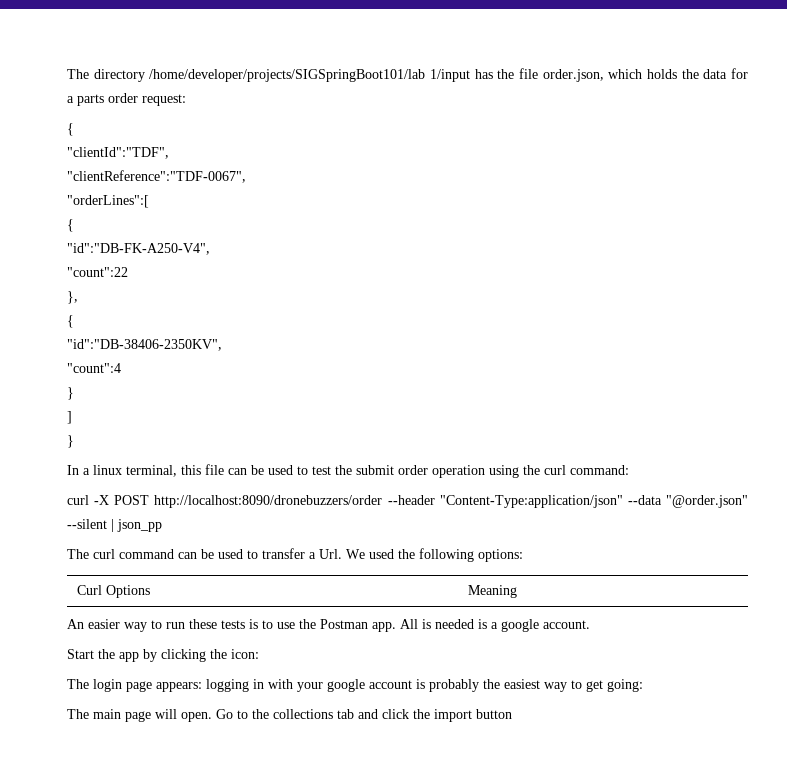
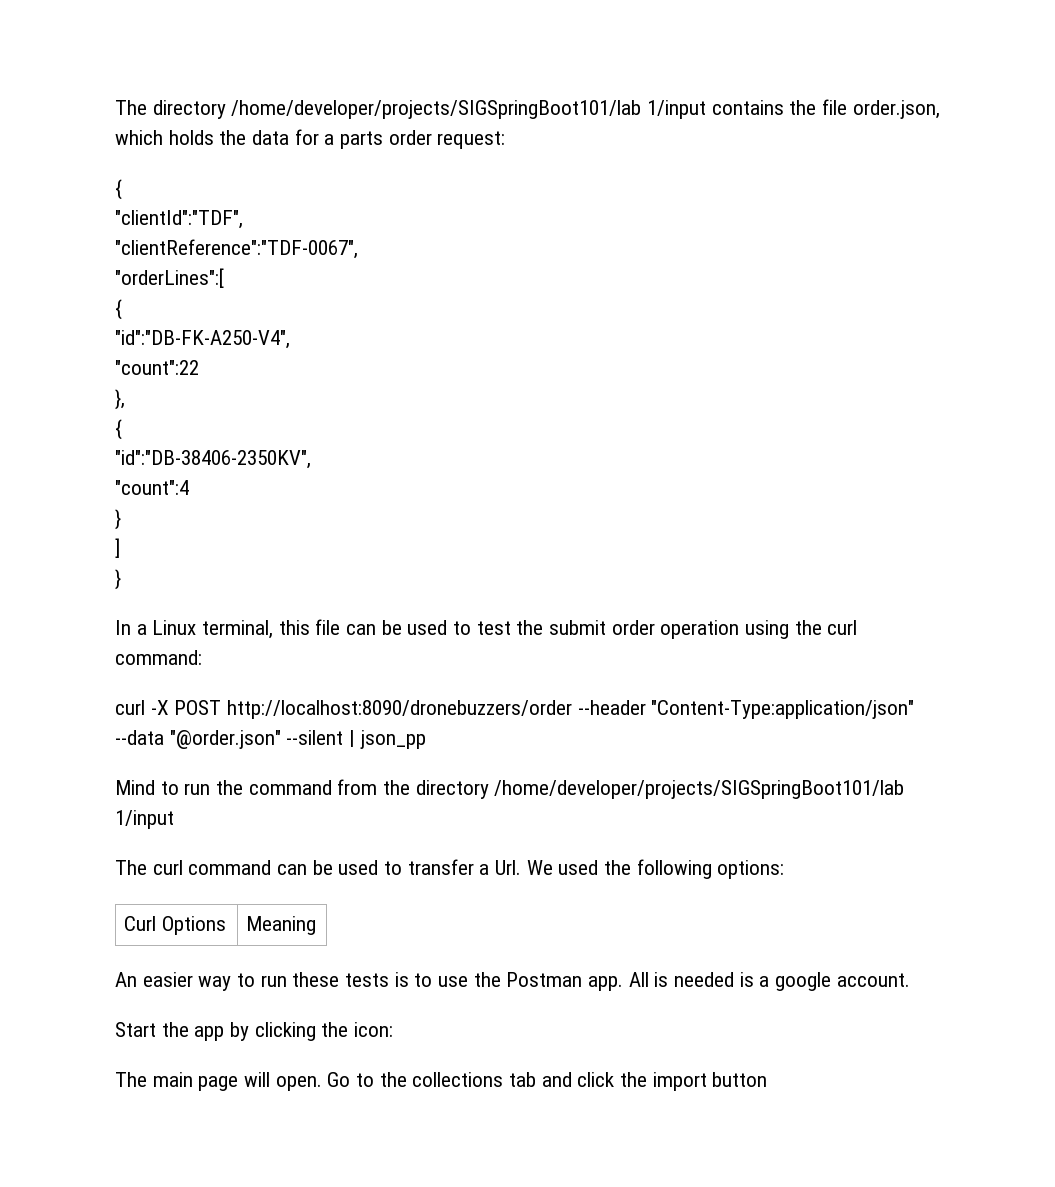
- The directory /home/developer/projects/SIGSpringBoot101/lab 1/input has the file order.json, which holds the data for a parts order request:
+ The directory /home/developer/projects/SIGSpringBoot101/lab 1/input contains the file order.json, which holds the data for a parts order request:
- In a linux terminal, this file can be used to test the submit order operation using the curl command:
+ In a Linux terminal, this file can be used to test the submit order operation using the curl command:
+ Mind to run the command from the directory /home/developer/projects/SIGSpringBoot101/lab 1/input
- The login page appears: logging in with your google account is probably the easiest way to get going:

